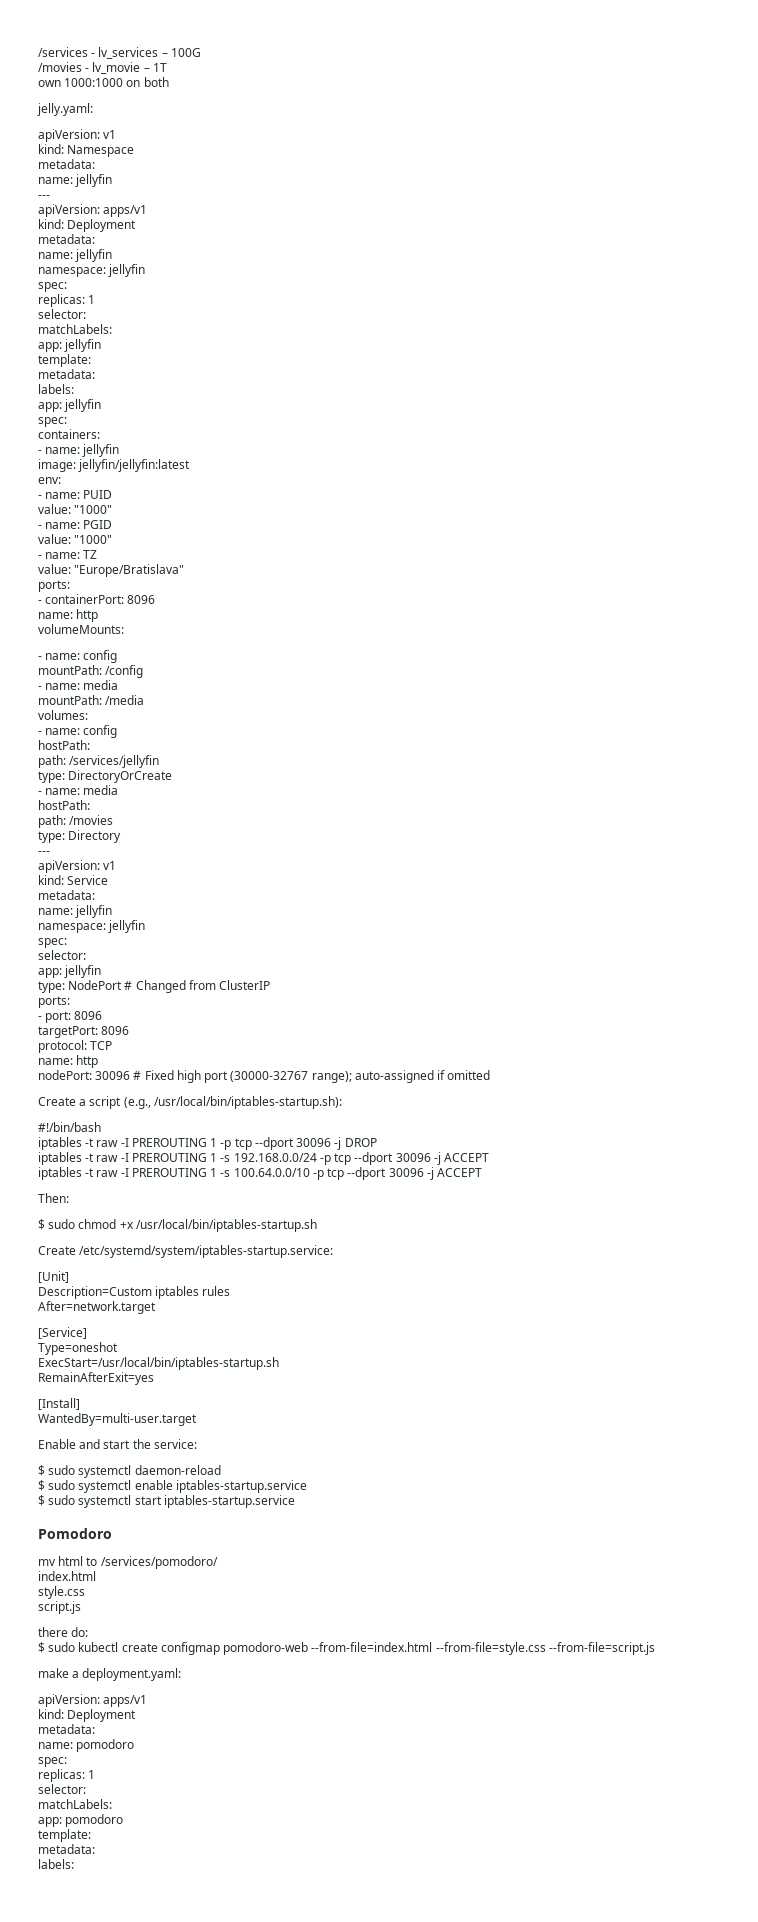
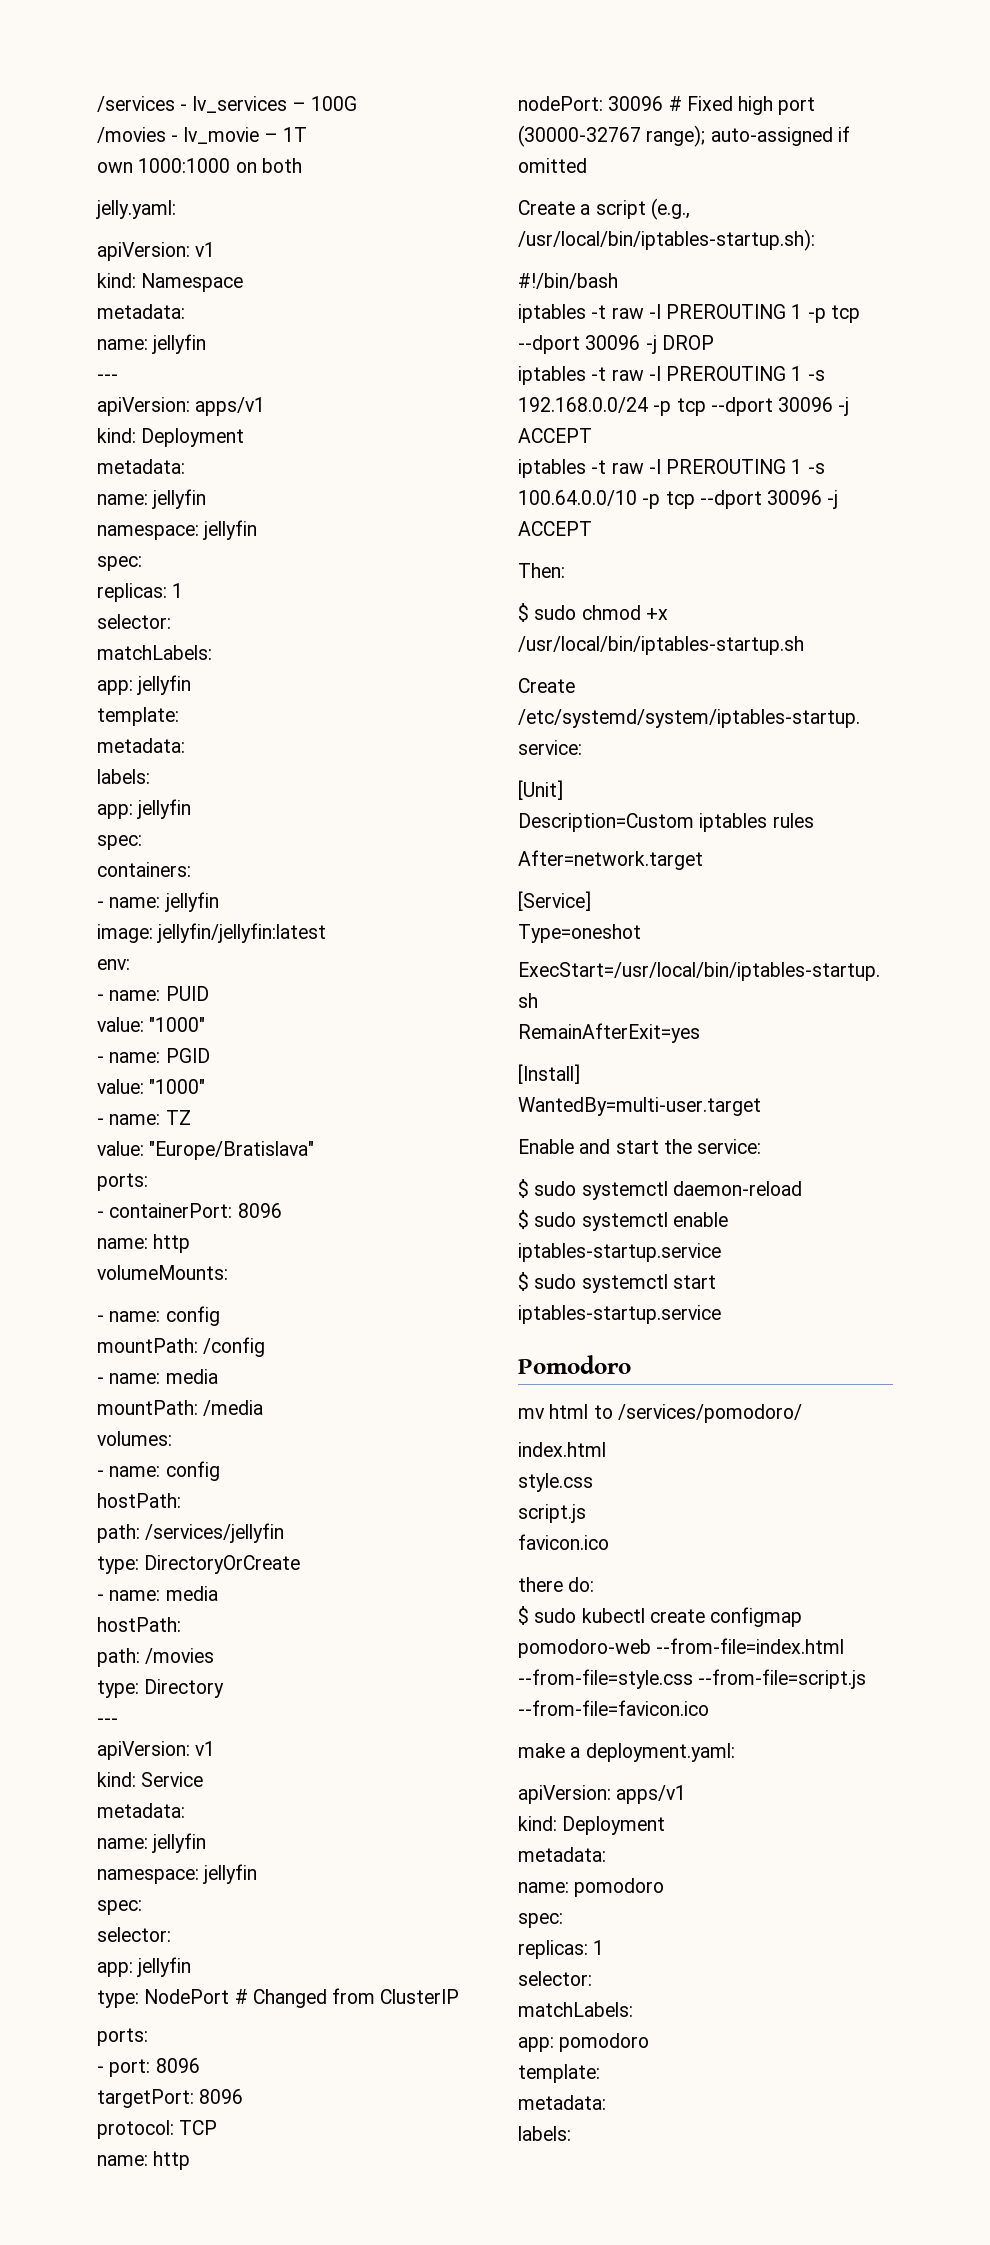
+ favicon.ico
- $ sudo kubectl create configmap pomodoro-web --from-file=index.html --from-file=style.css --from-file=script.js
+ $ sudo kubectl create configmap pomodoro-web --from-file=index.html --from-file=style.css --from-file=script.js --from-file=favicon.ico

